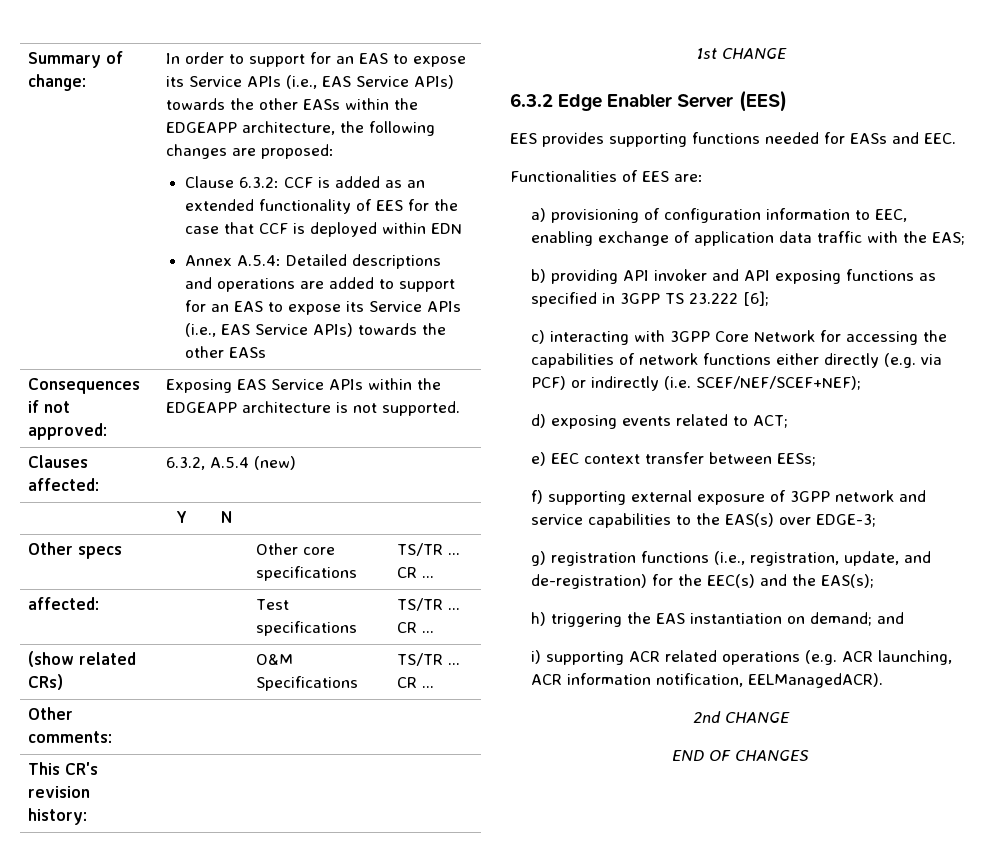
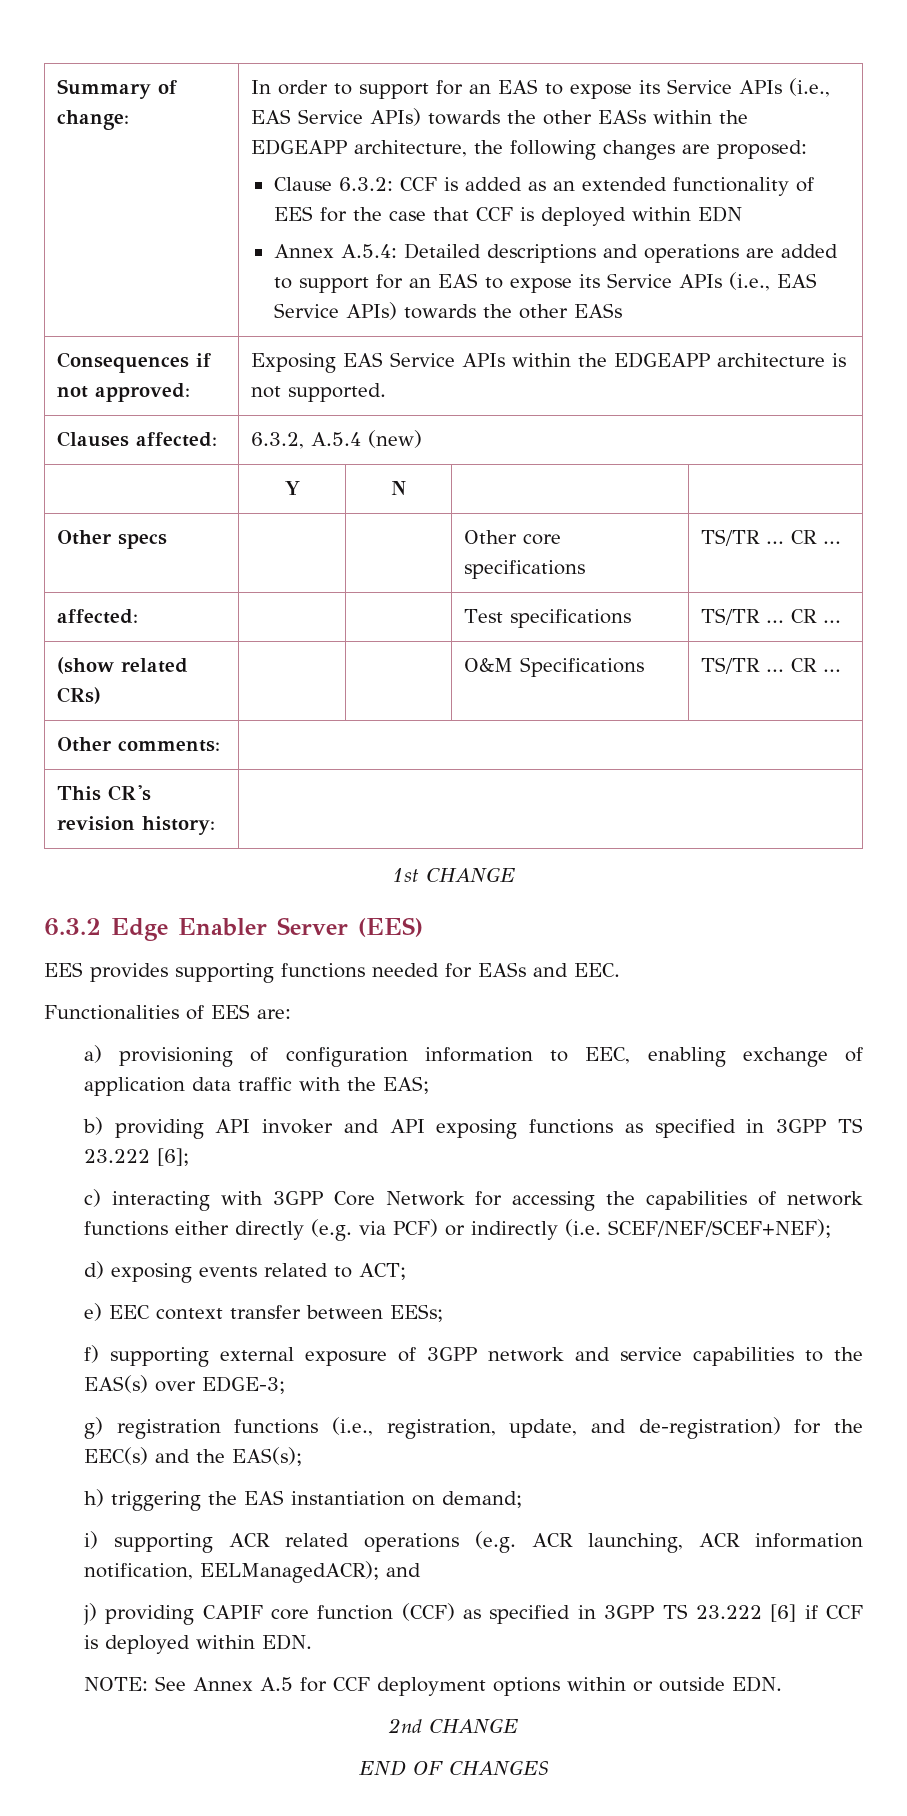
- h) triggering the EAS instantiation on demand; and
+ h) triggering the EAS instantiation on demand;
- i) supporting ACR related operations (e.g. ACR launching, ACR information notification, EELManagedACR).
+ i) supporting ACR related operations (e.g. ACR launching, ACR information notification, EELManagedACR); and
+ j) providing CAPIF core function (CCF) as specified in 3GPP TS 23.222 [6] if CCF is deployed within EDN.
+ NOTE: See Annex A.5 for CCF deployment options within or outside EDN.

